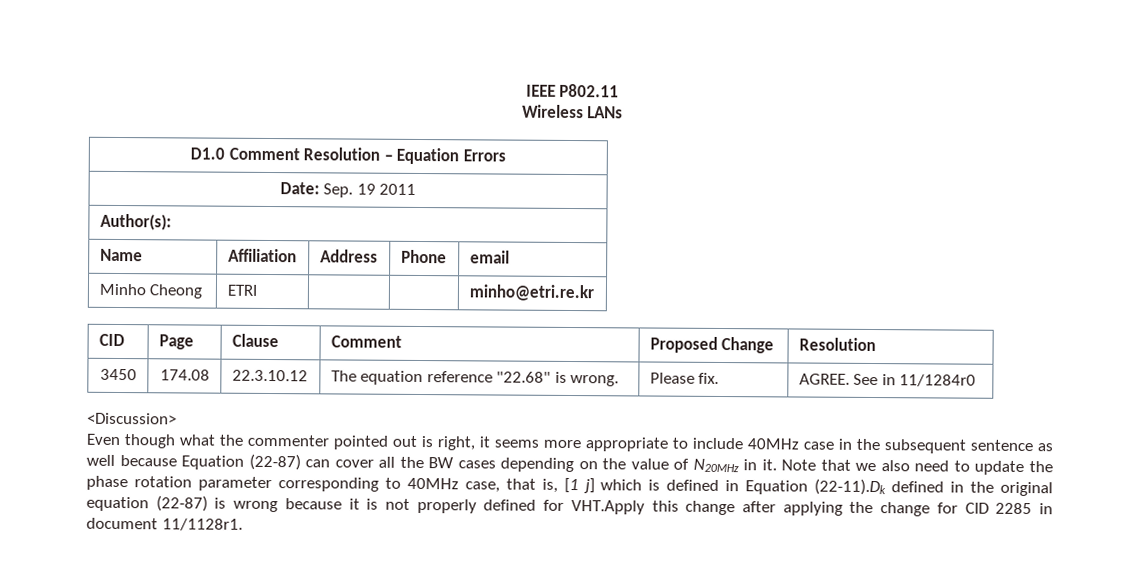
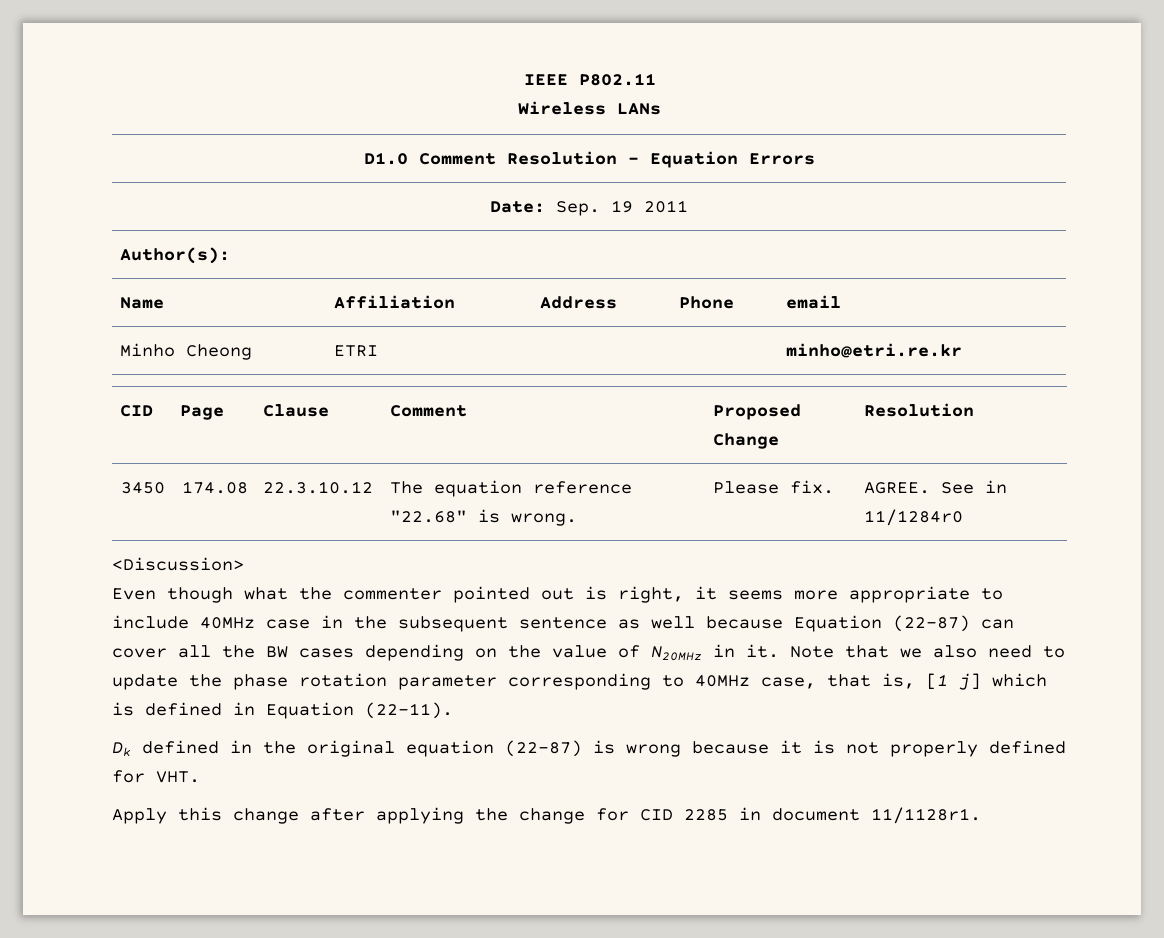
- Note that we also need to update the phase rotation parameter corresponding to 40MHz case, that is, [1 j] which is defined in Equation (22-11).Dk defined in the original equation (22-87) is wrong because it is not properly defined for VHT.Apply this change after applying the change for CID 2285 in document 11/1128r1.
+ Note that we also need to update the phase rotation parameter corresponding to 40MHz case, that is, [1 j] which is defined in Equation (22-11).
+ Dk defined in the original equation (22-87) is wrong because it is not properly defined for VHT.
+ Apply this change after applying the change for CID 2285 in document 11/1128r1.

